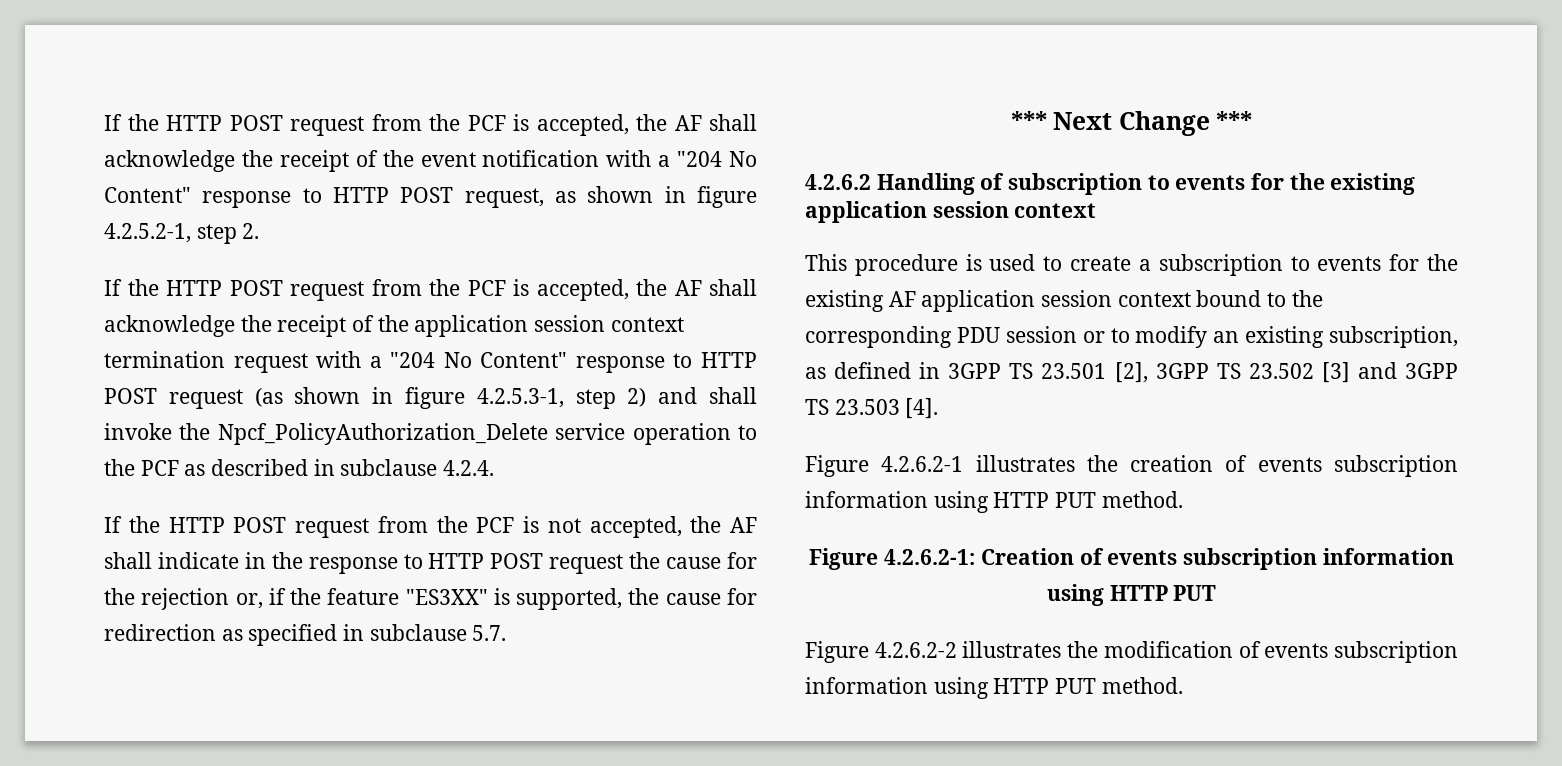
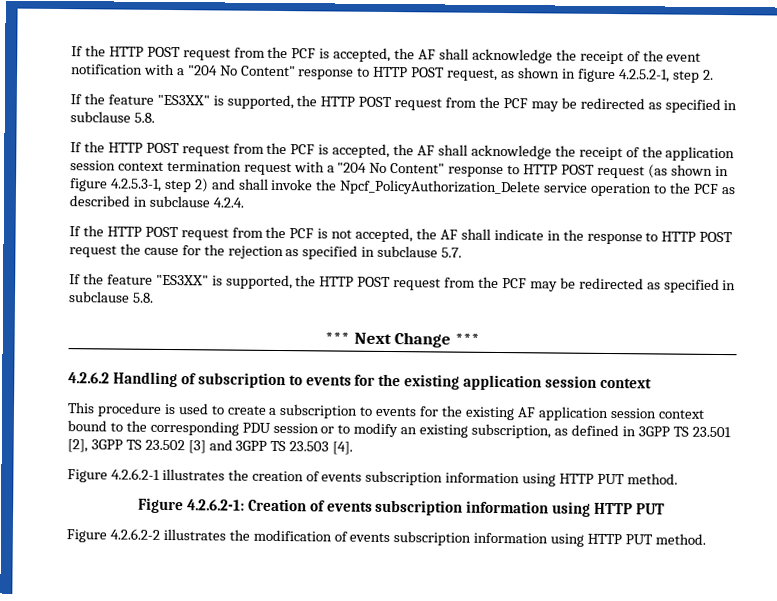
  If the HTTP POST request from the PCF is accepted, the AF shall acknowledge the receipt of the event notification with a "204 No Content" response to HTTP POST request, as shown in figure 4.2.5.2-1, step 2.
+ If the feature "ES3XX" is supported, the HTTP POST request from the PCF may be redirected as specified in subclause 5.8.
- If the HTTP POST request from the PCF is not accepted, the AF shall indicate in the response to HTTP POST request the cause for the rejection or, if the feature "ES3XX" is supported, the cause for redirection as specified in subclause 5.7.
+ If the HTTP POST request from the PCF is not accepted, the AF shall indicate in the response to HTTP POST request the cause for the rejection as specified in subclause 5.7.
+ If the feature "ES3XX" is supported, the HTTP POST request from the PCF may be redirected as specified in subclause 5.8.

